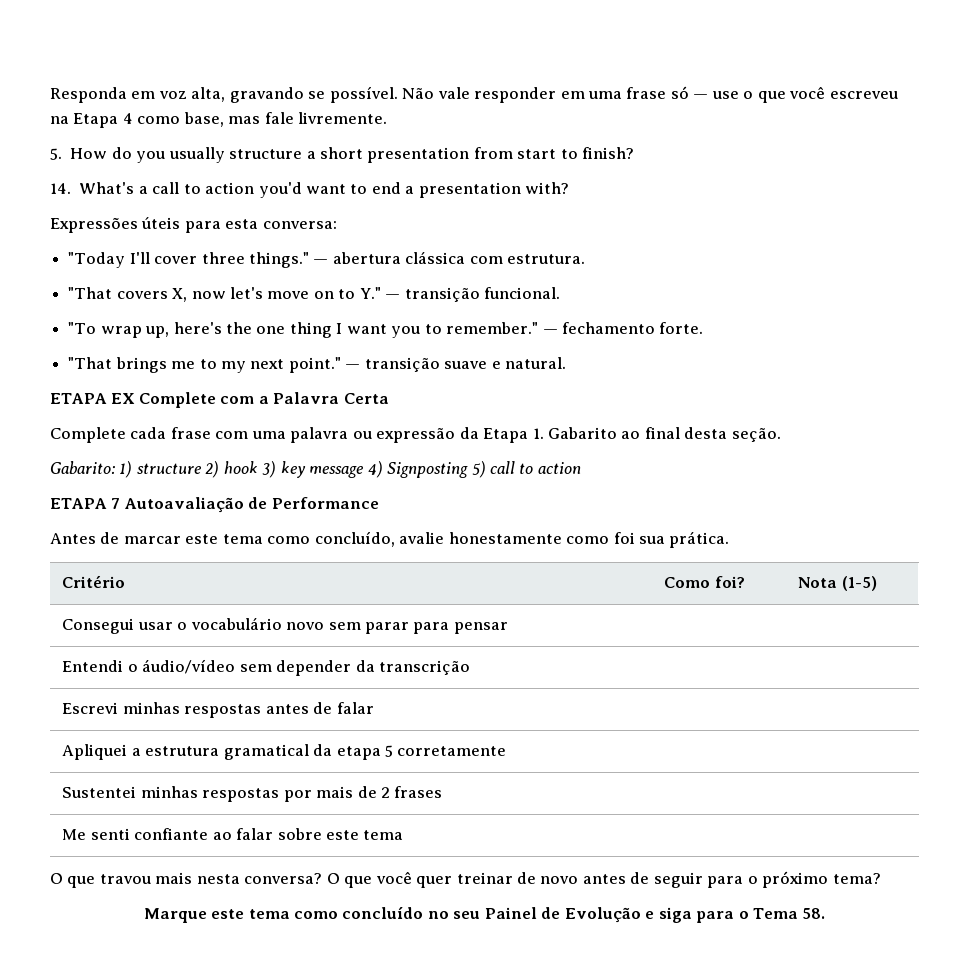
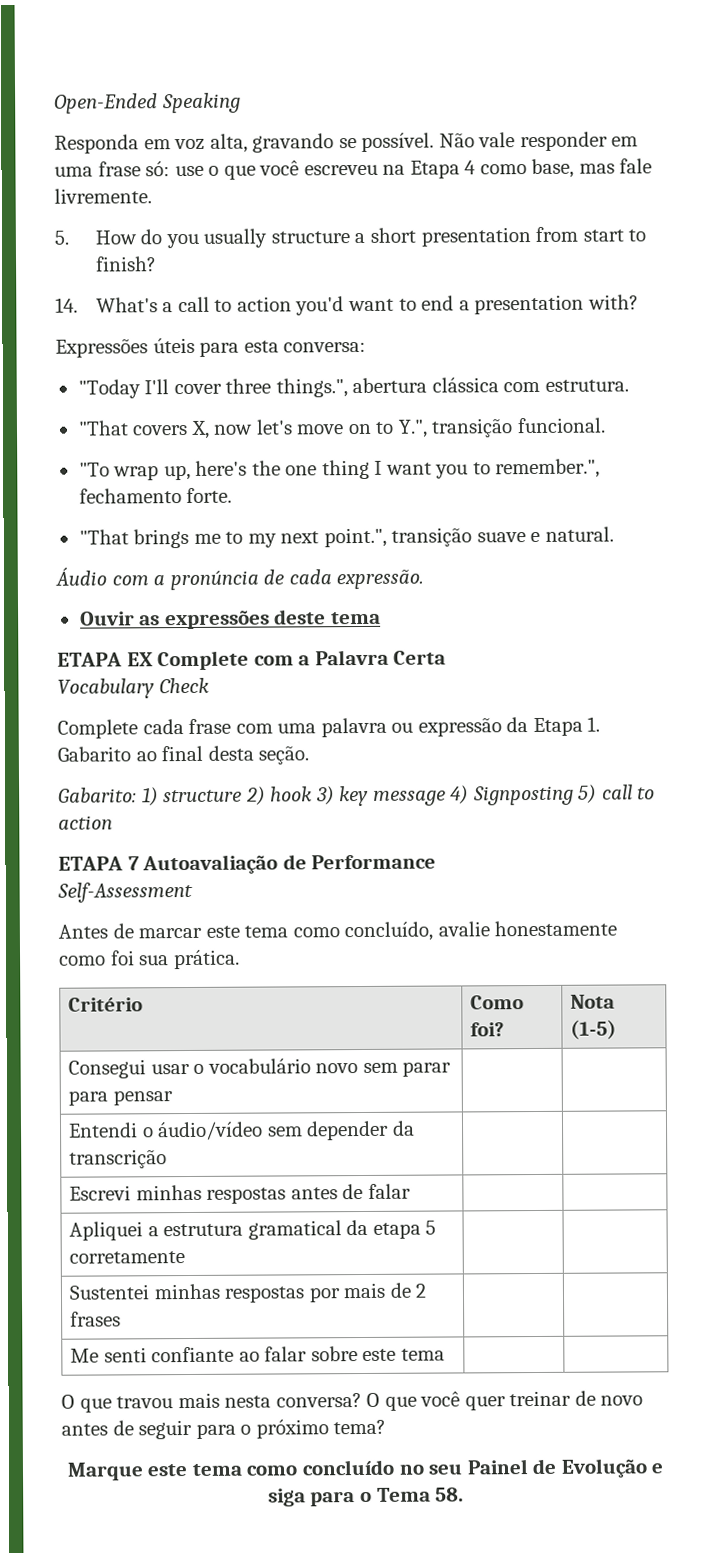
+ Open-Ended Speaking
- Não vale responder em uma frase só — use o que você escreveu na Etapa 4 como base, mas fale livremente.
+ Não vale responder em uma frase só: use o que você escreveu na Etapa 4 como base, mas fale livremente.
- "Today I'll cover three things." — abertura clássica com estrutura.
+ "Today I'll cover three things.", abertura clássica com estrutura.
- "That covers X, now let's move on to Y." — transição funcional.
+ "That covers X, now let's move on to Y.", transição funcional.
- "To wrap up, here's the one thing I want you to remember." — fechamento forte.
+ "To wrap up, here's the one thing I want you to remember.", fechamento forte.
- "That brings me to my next point." — transição suave e natural.
+ "That brings me to my next point.", transição suave e natural.
+ Áudio com a pronúncia de cada expressão.
+ Ouvir as expressões deste tema
+ Vocabulary Check
+ Self-Assessment

